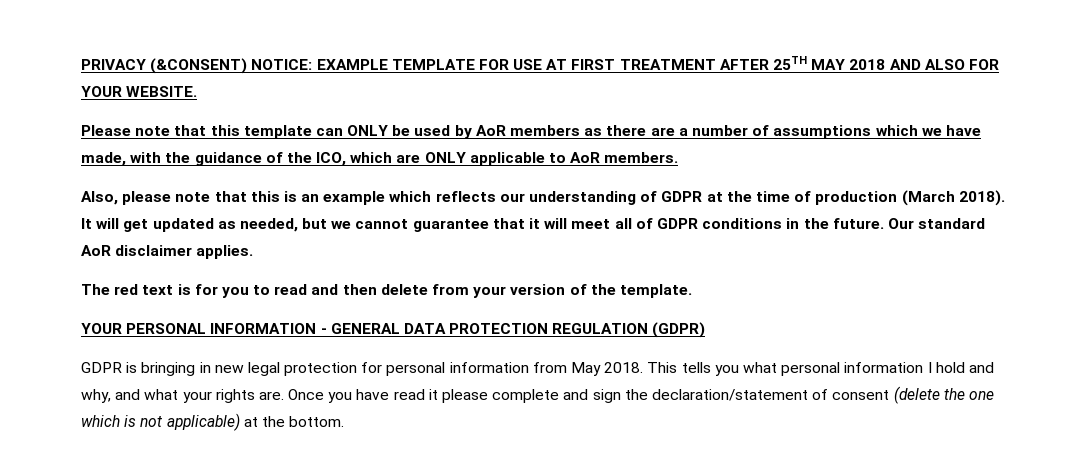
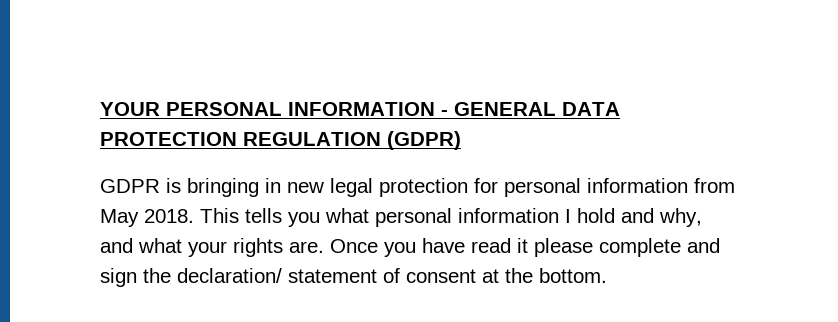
- PRIVACY (&CONSENT) NOTICE: EXAMPLE TEMPLATE FOR USE AT FIRST TREATMENT AFTER 25TH MAY 2018 AND ALSO FOR YOUR WEBSITE.
- Please note that this template can ONLY be used by AoR members as there are a number of assumptions which we have made, with the guidance of the ICO, which are ONLY applicable to AoR members.
- Also, please note that this is an example which reflects our understanding of GDPR at the time of production (March 2018). It will get updated as needed, but we cannot guarantee that it will meet all of GDPR conditions in the future. Our standard AoR disclaimer applies.
- The red text is for you to read and then delete from your version of the template.
- Once you have read it please complete and sign the declaration/statement of consent (delete the one which is not applicable) at the bottom.
+ Once you have read it please complete and sign the declaration/ statement of consent at the bottom.

